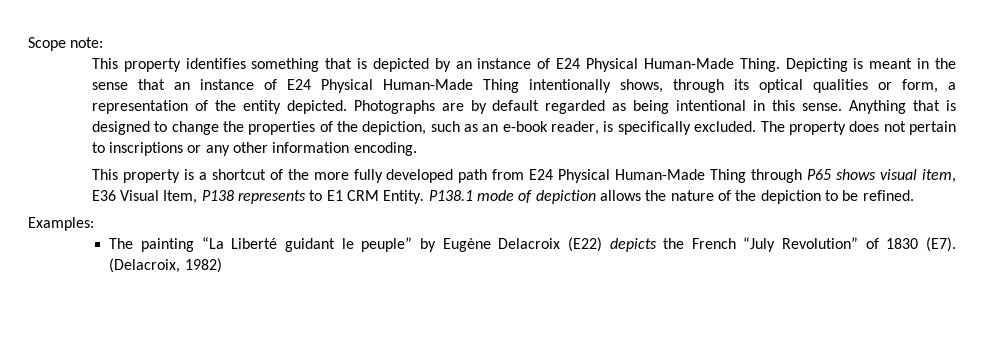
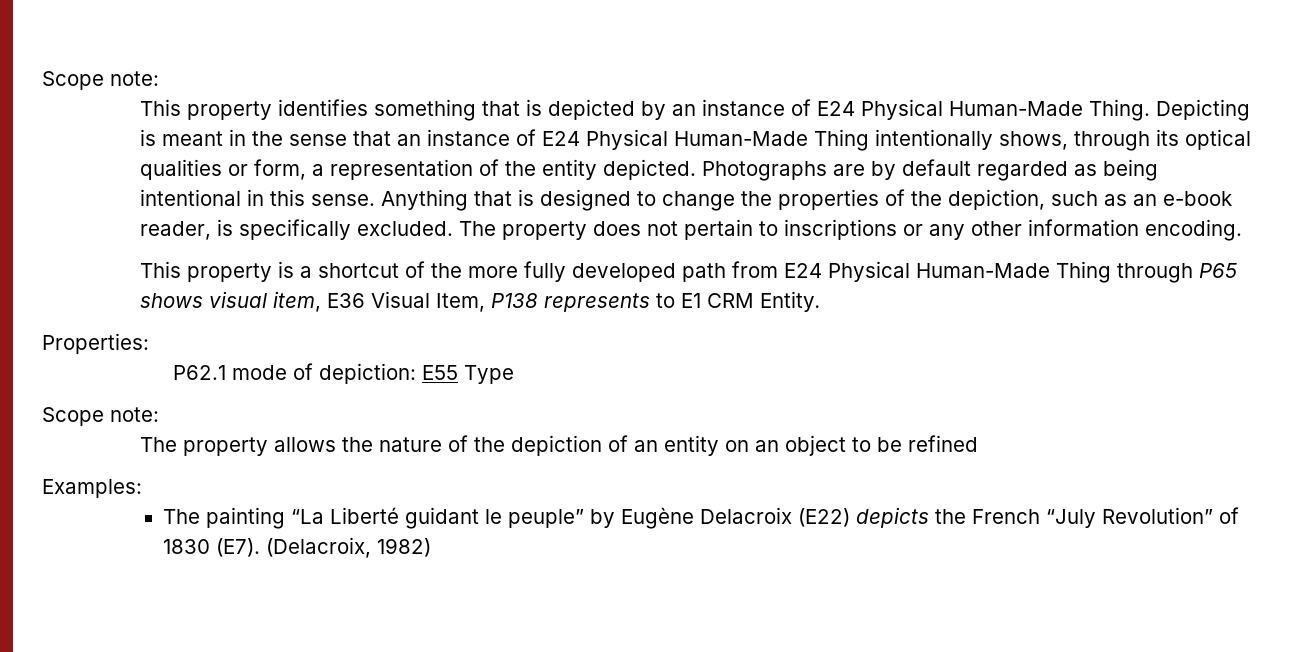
- This property is a shortcut of the more fully developed path from E24 Physical Human-Made Thing through P65 shows visual item, E36 Visual Item, P138 represents to E1 CRM Entity. P138.1 mode of depiction allows the nature of the depiction to be refined.
+ This property is a shortcut of the more fully developed path from E24 Physical Human-Made Thing through P65 shows visual item, E36 Visual Item, P138 represents to E1 CRM Entity.
+ Properties:
+ P62.1 mode of depiction: E55 Type
+ Scope note:
+ The property allows the nature of the depiction of an entity on an object to be refined

